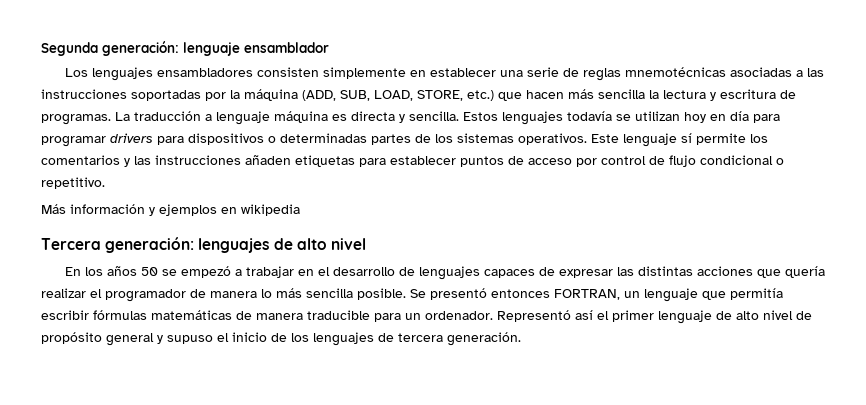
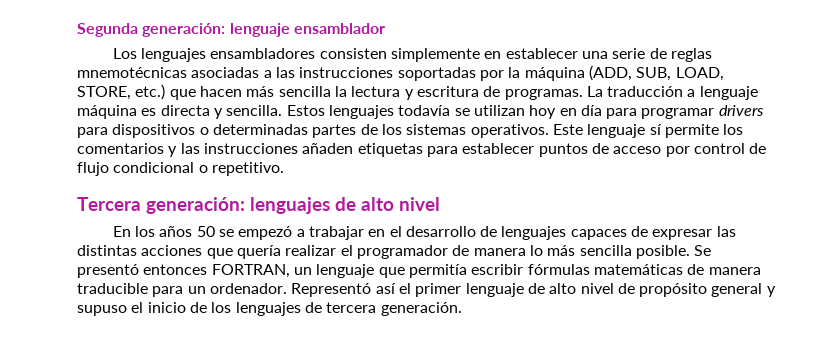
- Más información y ejemplos en wikipedia

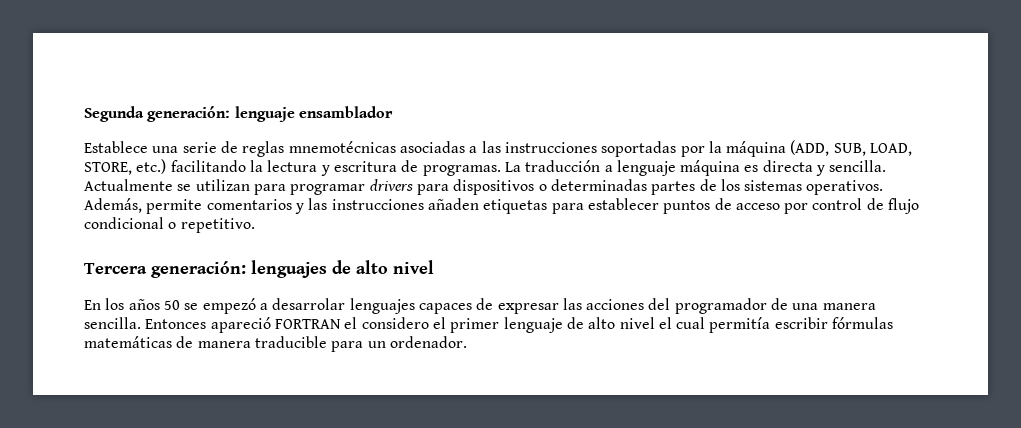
- Los lenguajes ensambladores consisten simplemente en establecer una serie de reglas mnemotécnicas asociadas a las instrucciones soportadas por la máquina (ADD, SUB, LOAD, STORE, etc.) que hacen más sencilla la lectura y escritura de programas.
+ Establece una serie de reglas mnemotécnicas asociadas a las instrucciones soportadas por la máquina (ADD, SUB, LOAD, STORE, etc.) facilitando la lectura y escritura de programas.
- Estos lenguajes todavía se utilizan hoy en día para programar drivers para dispositivos o determinadas partes de los sistemas operativos.
+ Actualmente se utilizan para programar drivers para dispositivos o determinadas partes de los sistemas operativos.
- Este lenguaje sí permite los comentarios y las instrucciones añaden etiquetas para establecer puntos de acceso por control de flujo condicional o repetitivo.
+ Además, permite comentarios y las instrucciones añaden etiquetas para establecer puntos de acceso por control de flujo condicional o repetitivo.
- En los años 50 se empezó a trabajar en el desarrollo de lenguajes capaces de expresar las distintas acciones que quería realizar el programador de manera lo más sencilla posible. Se presentó entonces FORTRAN, un lenguaje que permitía escribir fórmulas matemáticas de manera traducible para un ordenador. Representó así el primer lenguaje de alto nivel de propósito general y supuso el inicio de los lenguajes de tercera generación.
+ En los años 50 se empezó a desarrolar lenguajes capaces de expresar las acciones del programador de una manera sencilla. Entonces apareció FORTRAN el considero el primer lenguaje de alto nivel el cual permitía escribir fórmulas matemáticas de manera traducible para un ordenador.

